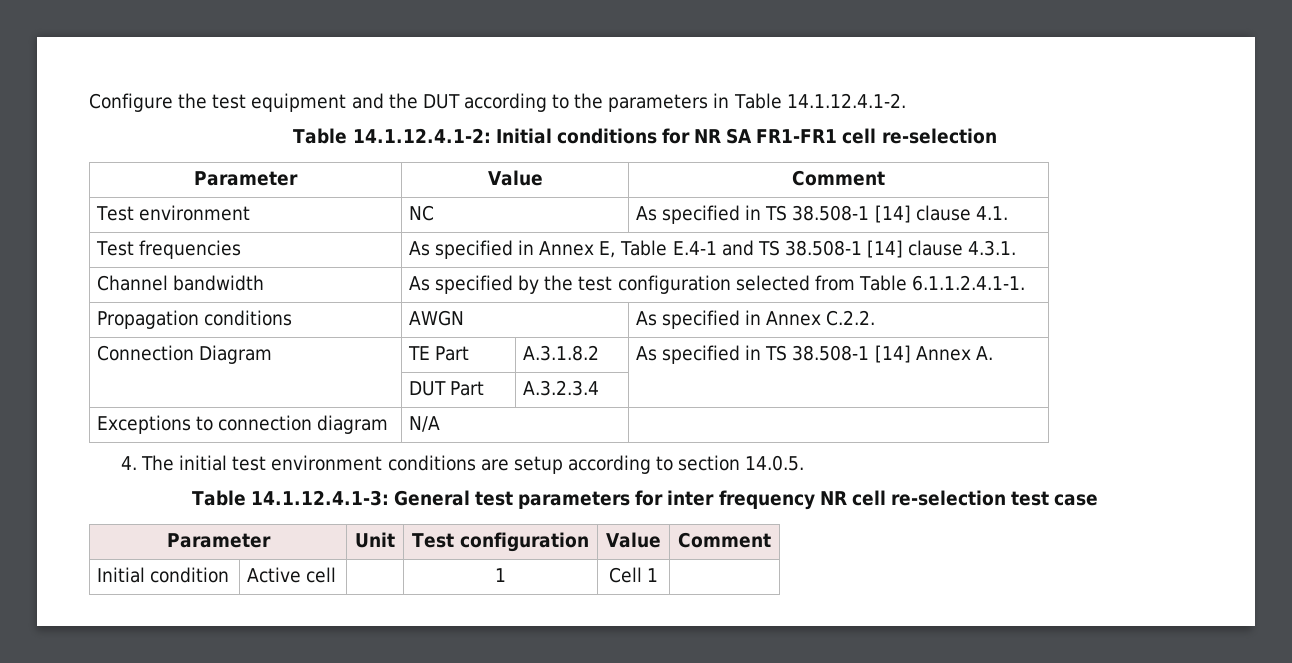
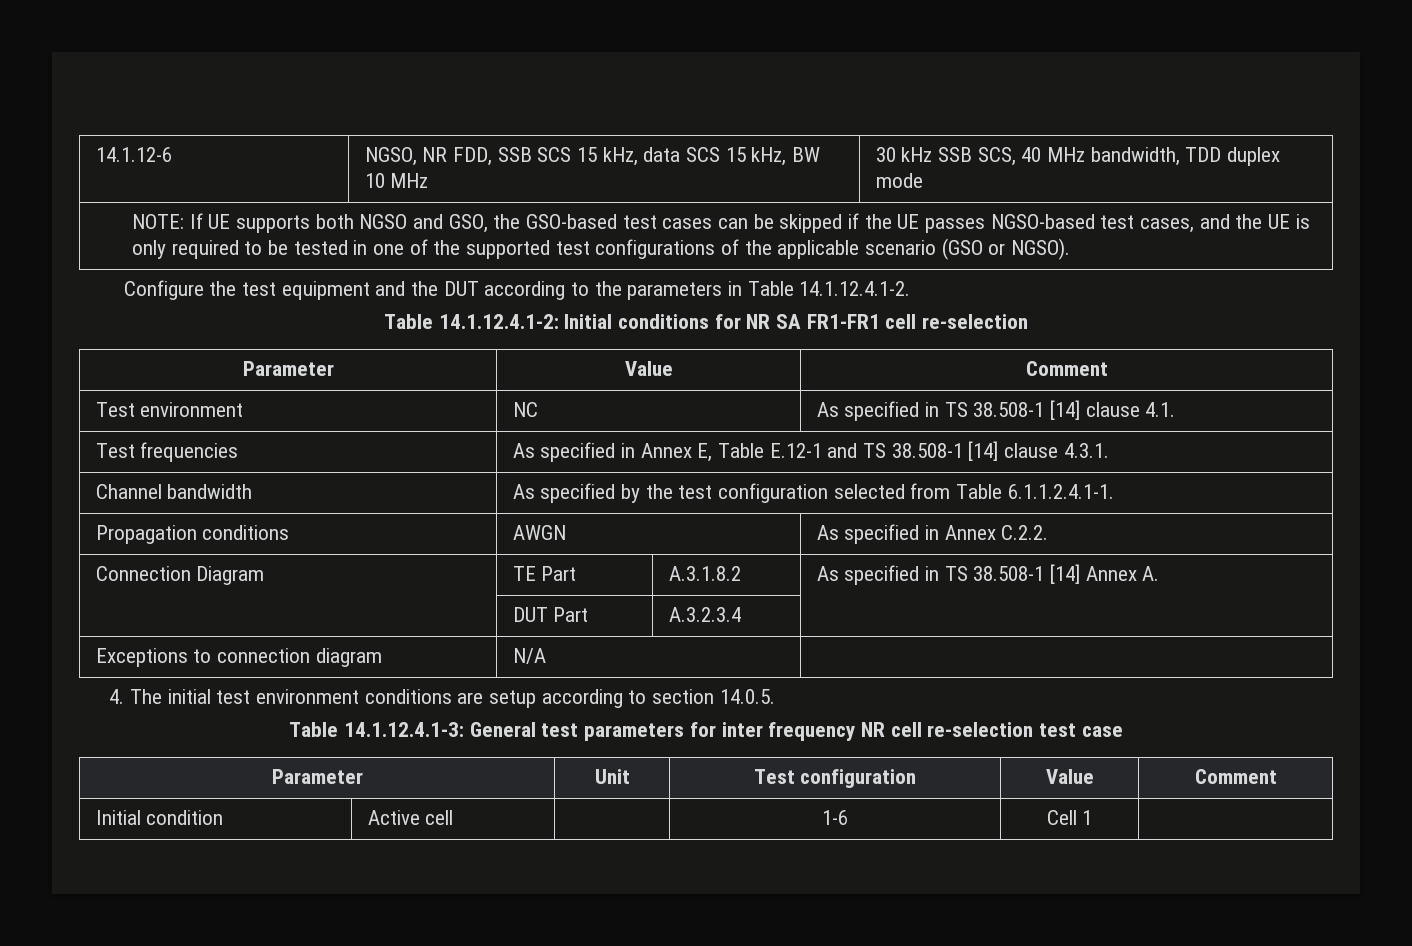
+ 14.1.12-6 | NGSO, NR FDD, SSB SCS 15 kHz, data SCS 15 kHz, BW 10 MHz | 30 kHz SSB SCS, 40 MHz bandwidth, TDD duplex mode
+ NOTE: If UE supports both NGSO and GSO, the GSO-based test cases can be skipped if the UE passes NGSO-based test cases, and the UE is only required to be tested in one of the supported test configurations of the applicable scenario (GSO or NGSO).
- Test frequencies | As specified in Annex E, Table E.4-1 and TS 38.508-1 [14] clause 4.3.1.
+ Test frequencies | As specified in Annex E, Table E.12-1 and TS 38.508-1 [14] clause 4.3.1.
- Initial condition | Active cell | | 1 | Cell 1 |
+ Initial condition | Active cell | | 1-6 | Cell 1 |

